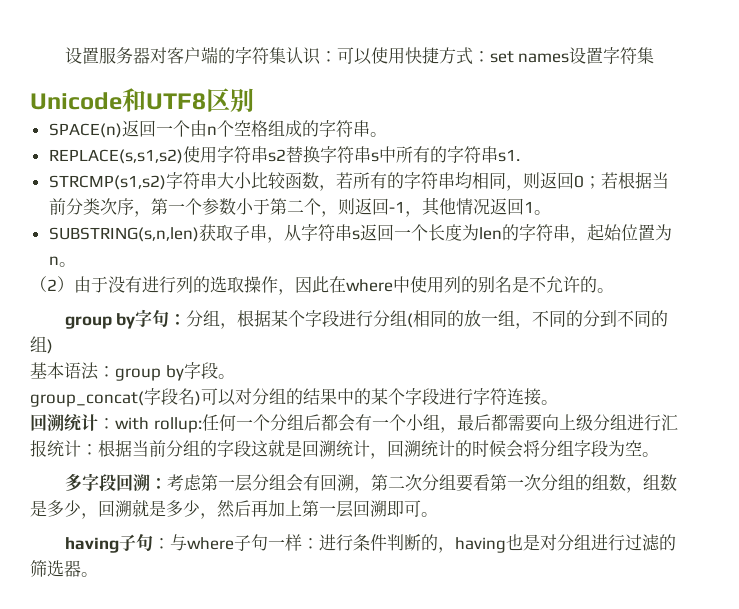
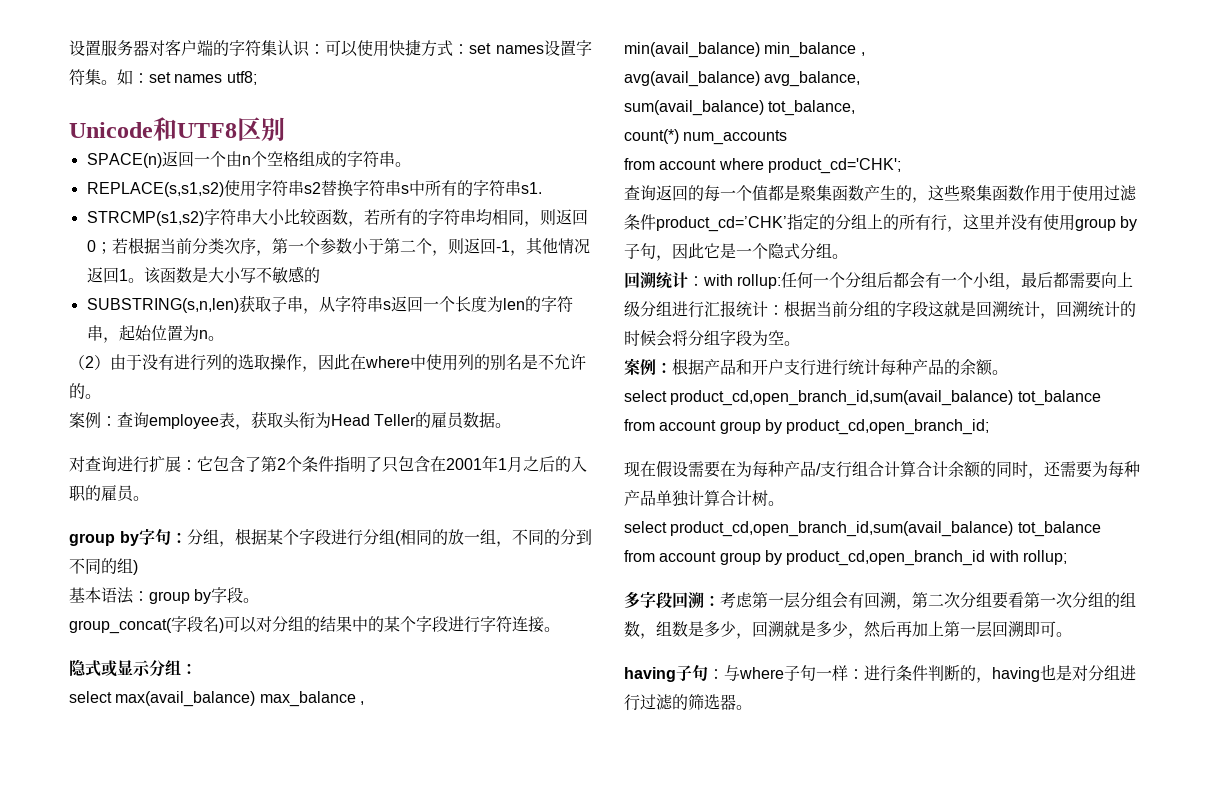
- 设置服务器对客户端的字符集认识：可以使用快捷方式：set names设置字符集
+ 设置服务器对客户端的字符集认识：可以使用快捷方式：set names设置字符集。如：set names utf8;
+ 该函数是大小写不敏感的
+ 案例：查询employee表，获取头衔为Head Teller的雇员数据。
+ 对查询进行扩展：它包含了第2个条件指明了只包含在2001年1月之后的入职的雇员。
+ 隐式或显示分组：
+ select max(avail_balance) max_balance ,
+ min(avail_balance) min_balance ,
+ avg(avail_balance) avg_balance,
+ sum(avail_balance) tot_balance,
+ count(*) num_accounts
+ from account where product_cd='CHK';
+ 查询返回的每一个值都是聚集函数产生的，这些聚集函数作用于使用过滤条件product_cd=’CHK’指定的分组上的所有行，这里并没有使用group by子句，因此它是一个隐式分组。
+ 案例：根据产品和开户支行进行统计每种产品的余额。
+ select product_cd,open_branch_id,sum(avail_balance) tot_balance
+ from account group by product_cd,open_branch_id;
+ 现在假设需要在为每种产品/支行组合计算合计余额的同时，还需要为每种产品单独计算合计树。
+ select product_cd,open_branch_id,sum(avail_balance) tot_balance
+ from account group by product_cd,open_branch_id with rollup;

